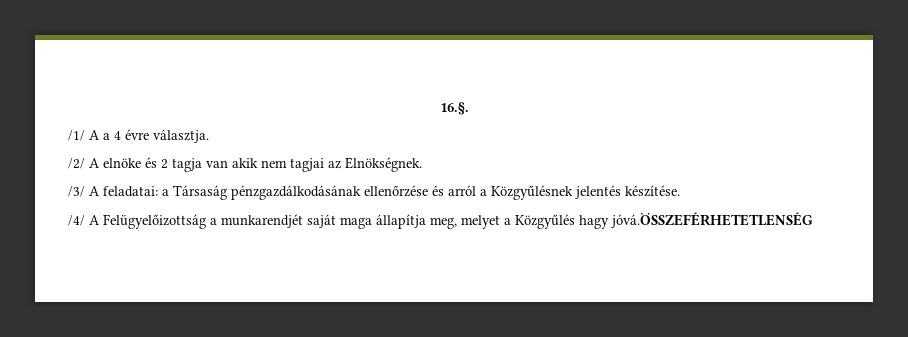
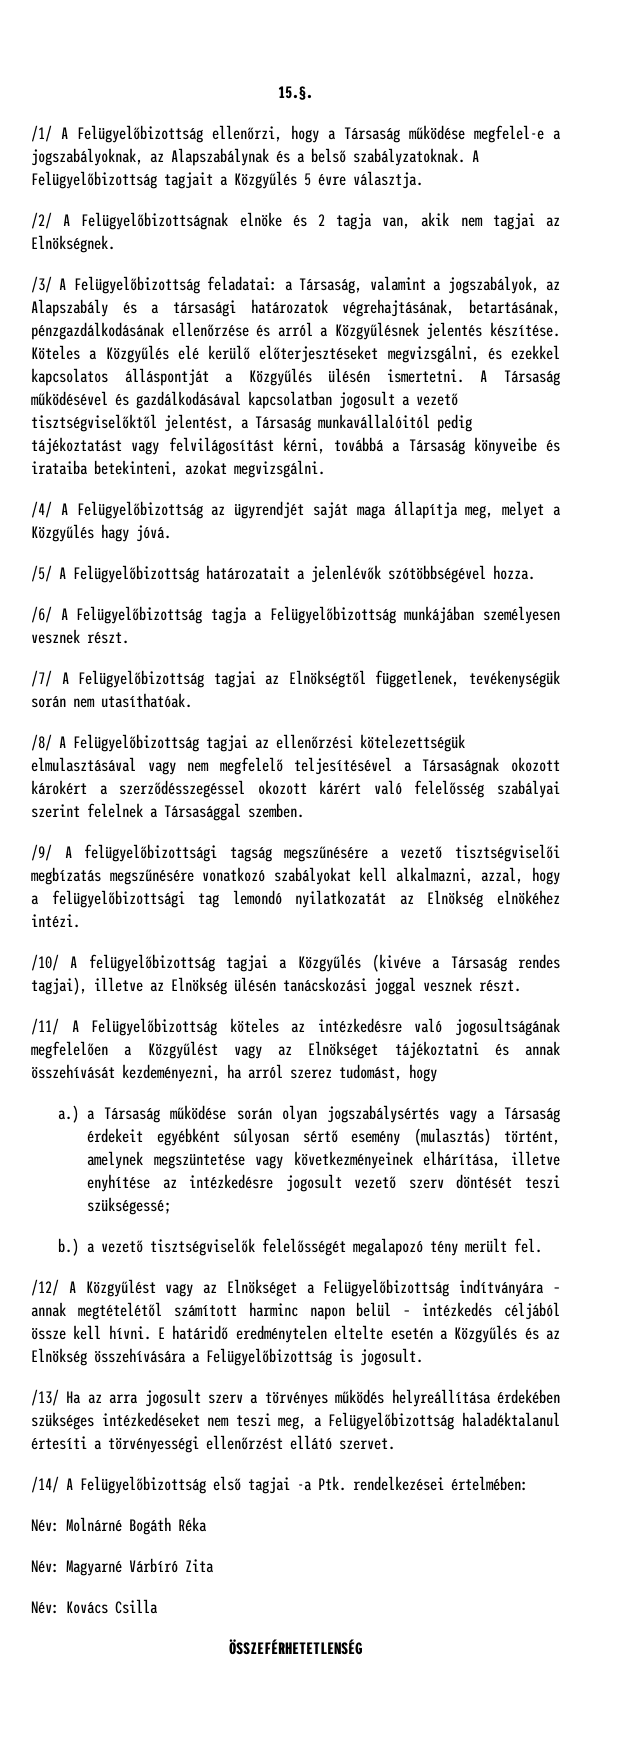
- 16.§.
+ 15.§.
- /1/ A a 4 évre választja.
+ /1/ A Felügyelőbizottság ellenőrzi, hogy a Társaság működése megfelel-e a jogszabályoknak, az Alapszabálynak és a belső szabályzatoknak. A Felügyelőbizottság tagjait a Közgyűlés 5 évre választja.
- /2/ A elnöke és 2 tagja van akik nem tagjai az Elnökségnek.
+ /2/ A Felügyelőbizottságnak elnöke és 2 tagja van, akik nem tagjai az Elnökségnek.
- /3/ A feladatai: a Társaság pénzgazdálkodásának ellenőrzése és arról a Közgyűlésnek jelentés készítése.
+ /3/ A Felügyelőbizottság feladatai: a Társaság, valamint a jogszabályok, az Alapszabály és a társasági határozatok végrehajtásának, betartásának, pénzgazdálkodásának ellenőrzése és arról a Közgyűlésnek jelentés készítése. Köteles a Közgyűlés elé kerülő előterjesztéseket megvizsgálni, és ezekkel kapcsolatos álláspontját a Közgyűlés ülésén ismertetni. A Társaság működésével és gazdálkodásával kapcsolatban jogosult a vezető tisztségviselőktől jelentést, a Társaság munkavállalóitól pedig tájékoztatást vagy felvilágosítást kérni, továbbá a Társaság könyveibe és irataiba betekinteni, azokat megvizsgálni.
- /4/ A Felügyelőizottság a munkarendjét saját maga állapítja meg, melyet a Közgyűlés hagy jóvá.ÖSSZEFÉRHETETLENSÉG
+ /4/ A Felügyelőbizottság az ügyrendjét saját maga állapítja meg, melyet a Közgyűlés hagy jóvá.
+ /5/ A Felügyelőbizottság határozatait a jelenlévők szótöbbségével hozza.
+ /6/ A Felügyelőbizottság tagja a Felügyelőbizottság munkájában személyesen vesznek részt.
+ /7/ A Felügyelőbizottság tagjai az Elnökségtől függetlenek, tevékenységük során nem utasíthatóak.
+ /8/ A Felügyelőbizottság tagjai az ellenőrzési kötelezettségük elmulasztásával vagy nem megfelelő teljesítésével a Társaságnak okozott károkért a szerződésszegéssel okozott kárért való felelősség szabályai szerint felelnek a Társasággal szemben.
+ /9/ A felügyelőbizottsági tagság megszűnésére a vezető tisztségviselői megbízatás megszűnésére vonatkozó szabályokat kell alkalmazni, azzal, hogy a felügyelőbizottsági tag lemondó nyilatkozatát az Elnökség elnökéhez intézi.
+ /10/ A felügyelőbizottság tagjai a Közgyűlés (kivéve a Társaság rendes tagjai), illetve az Elnökség ülésén tanácskozási joggal vesznek részt.
+ /11/ A Felügyelőbizottság köteles az intézkedésre való jogosultságának megfelelően a Közgyűlést vagy az Elnökséget tájékoztatni és annak összehívását kezdeményezni, ha arról szerez tudomást, hogy
+ a.) a Társaság működése során olyan jogszabálysértés vagy a Társaság érdekeit egyébként súlyosan sértő esemény (mulasztás) történt, amelynek megszüntetése vagy következményeinek elhárítása, illetve enyhítése az intézkedésre jogosult vezető szerv döntését teszi szükségessé;
+ b.) a vezető tisztségviselők felelősségét megalapozó tény merült fel.
+ /12/ A Közgyűlést vagy az Elnökséget a Felügyelőbizottság indítványára – annak megtételétől számított harminc napon belül – intézkedés céljából össze kell hívni. E határidő eredménytelen eltelte esetén a Közgyűlés és az Elnökség összehívására a Felügyelőbizottság is jogosult.
+ /13/ Ha az arra jogosult szerv a törvényes működés helyreállítása érdekében szükséges intézkedéseket nem teszi meg, a Felügyelőbizottság haladéktalanul értesíti a törvényességi ellenőrzést ellátó szervet.
+ /14/ A Felügyelőbizottság első tagjai -a Ptk. rendelkezései értelmében:
+ Név: Molnárné Bogáth Réka
+ Név: Magyarné Várbíró Zita
+ Név: Kovács Csilla
+ ÖSSZEFÉRHETETLENSÉG

